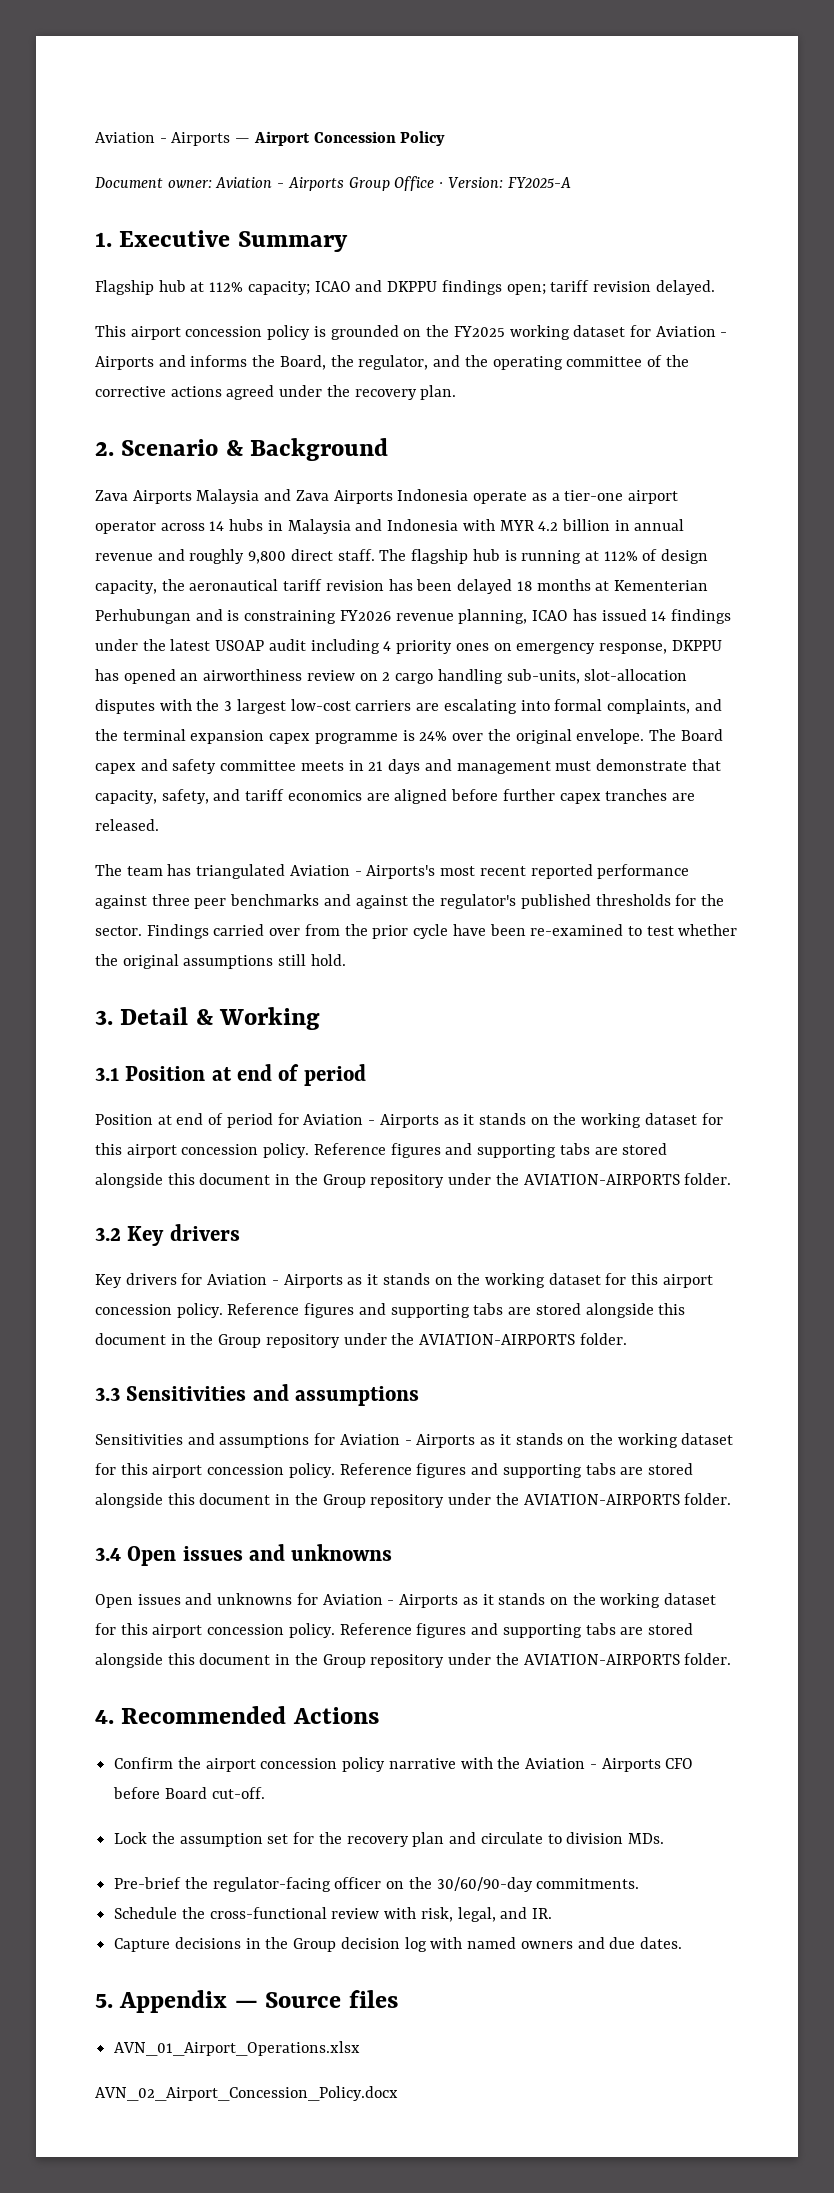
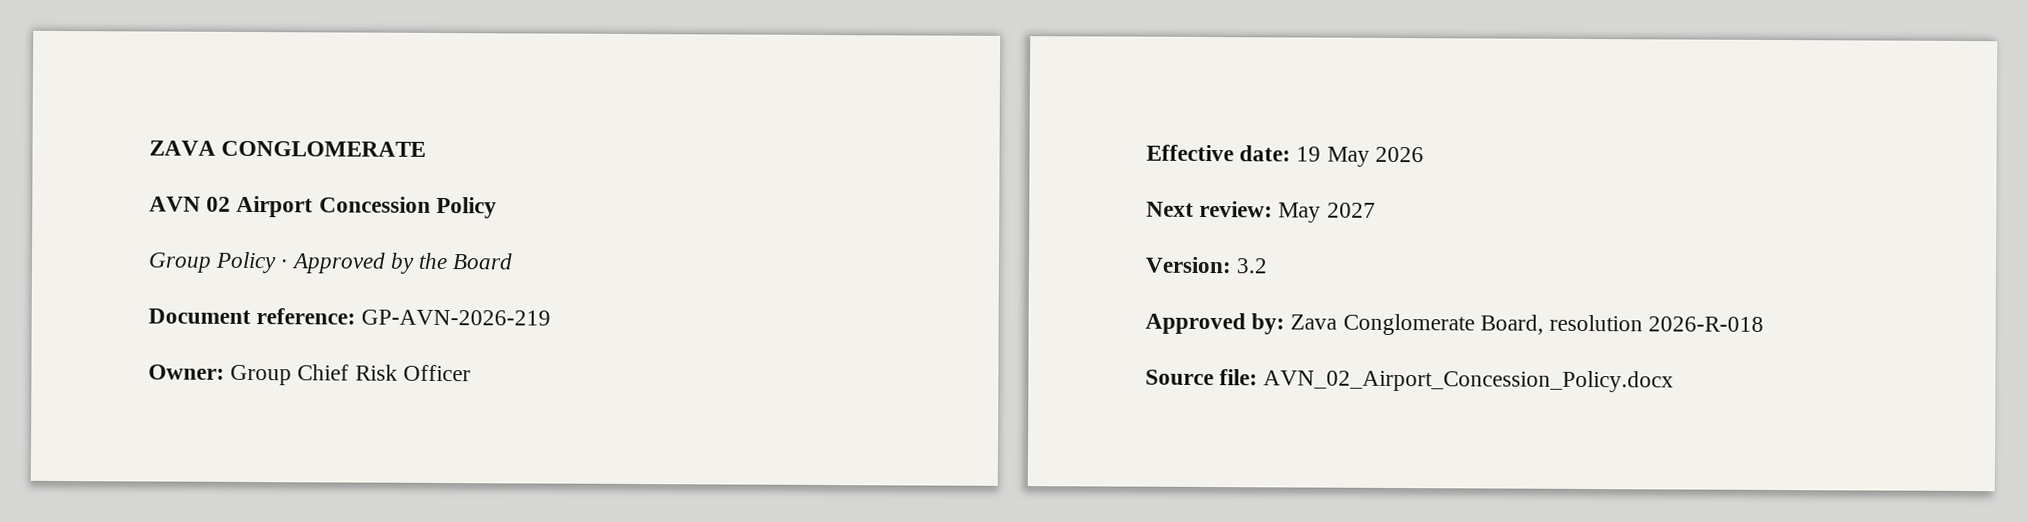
- Aviation - Airports — Airport Concession Policy
+ ZAVA CONGLOMERATE
+ AVN 02 Airport Concession Policy
- Document owner: Aviation - Airports Group Office · Version: FY2025-A
- 1. Executive Summary
- Flagship hub at 112% capacity; ICAO and DKPPU findings open; tariff revision delayed.
- This airport concession policy is grounded on the FY2025 working dataset for Aviation - Airports and informs the Board, the regulator, and the operating committee of the corrective actions agreed under the recovery plan.
- 2. Scenario & Background
- Zava Airports Malaysia and Zava Airports Indonesia operate as a tier-one airport operator across 14 hubs in Malaysia and Indonesia with MYR 4.2 billion in annual revenue and roughly 9,800 direct staff. The flagship hub is running at 112% of design capacity, the aeronautical tariff revision has been delayed 18 months at Kementerian Perhubungan and is constraining FY2026 revenue planning, ICAO has issued 14 findings under the latest USOAP audit including 4 priority ones on emergency response, DKPPU has opened an airworthiness review on 2 cargo handling sub-units, slot-allocation disputes with the 3 largest low-cost carriers are escalating into formal complaints, and the terminal expansion capex programme is 24% over the original envelope. The Board capex and safety committee meets in 21 days and management must demonstrate that capacity, safety, and tariff economics are aligned before further capex tranches are released.
- The team has triangulated Aviation - Airports's most recent reported performance against three peer benchmarks and against the regulator's published thresholds for the sector. Findings carried over from the prior cycle have been re-examined to test whether the original assumptions still hold.
- 3. Detail & Working
- 3.1 Position at end of period
- Position at end of period for Aviation - Airports as it stands on the working dataset for this airport concession policy. Reference figures and supporting tabs are stored alongside this document in the Group repository under the AVIATION-AIRPORTS folder.
- 3.2 Key drivers
- Key drivers for Aviation - Airports as it stands on the working dataset for this airport concession policy. Reference figures and supporting tabs are stored alongside this document in the Group repository under the AVIATION-AIRPORTS folder.
- 3.3 Sensitivities and assumptions
- Sensitivities and assumptions for Aviation - Airports as it stands on the working dataset for this airport concession policy. Reference figures and supporting tabs are stored alongside this document in the Group repository under the AVIATION-AIRPORTS folder.
- 3.4 Open issues and unknowns
- Open issues and unknowns for Aviation - Airports as it stands on the working dataset for this airport concession policy. Reference figures and supporting tabs are stored alongside this document in the Group repository under the AVIATION-AIRPORTS folder.
- 4. Recommended Actions
- Confirm the airport concession policy narrative with the Aviation - Airports CFO before Board cut-off.
- Lock the assumption set for the recovery plan and circulate to division MDs.
- Pre-brief the regulator-facing officer on the 30/60/90-day commitments.
- Schedule the cross-functional review with risk, legal, and IR.
- Capture decisions in the Group decision log with named owners and due dates.
- 5. Appendix — Source files
- AVN_01_Airport_Operations.xlsx
- AVN_02_Airport_Concession_Policy.docx
+ Group Policy · Approved by the Board
+ Document reference: GP-AVN-2026-219
+ Owner: Group Chief Risk Officer
+ Effective date: 19 May 2026
+ Next review: May 2027
+ Version: 3.2
+ Approved by: Zava Conglomerate Board, resolution 2026-R-018
+ Source file: AVN_02_Airport_Concession_Policy.docx

